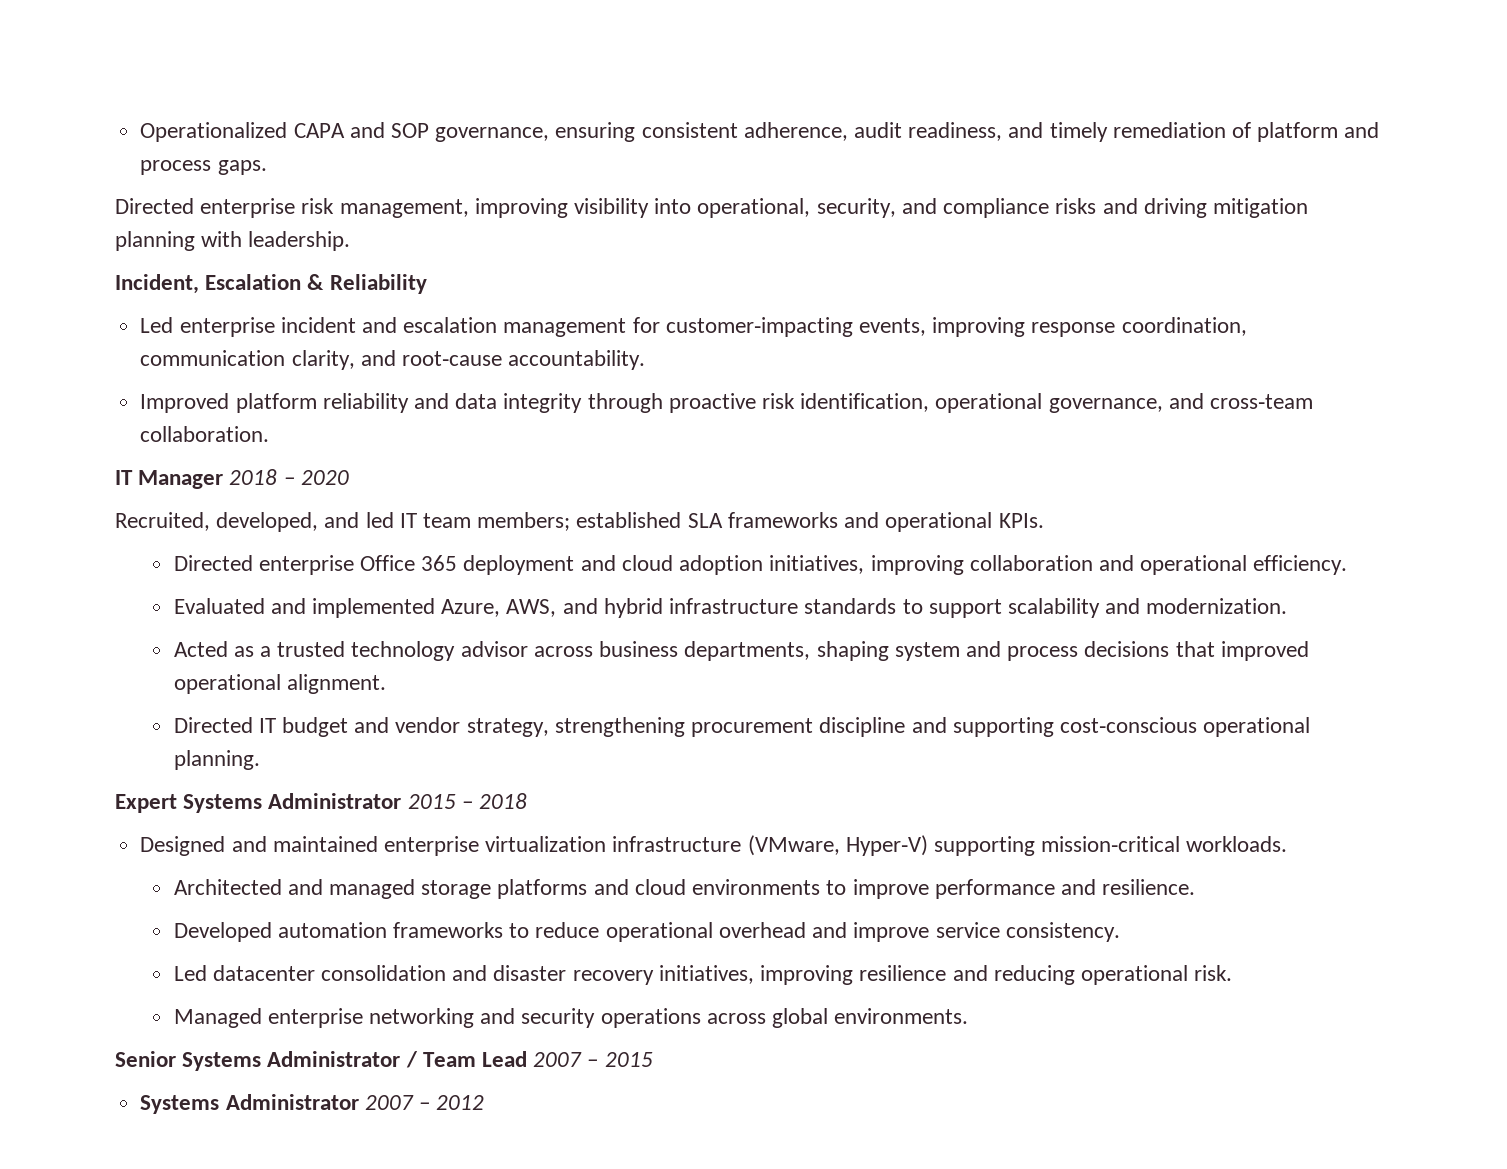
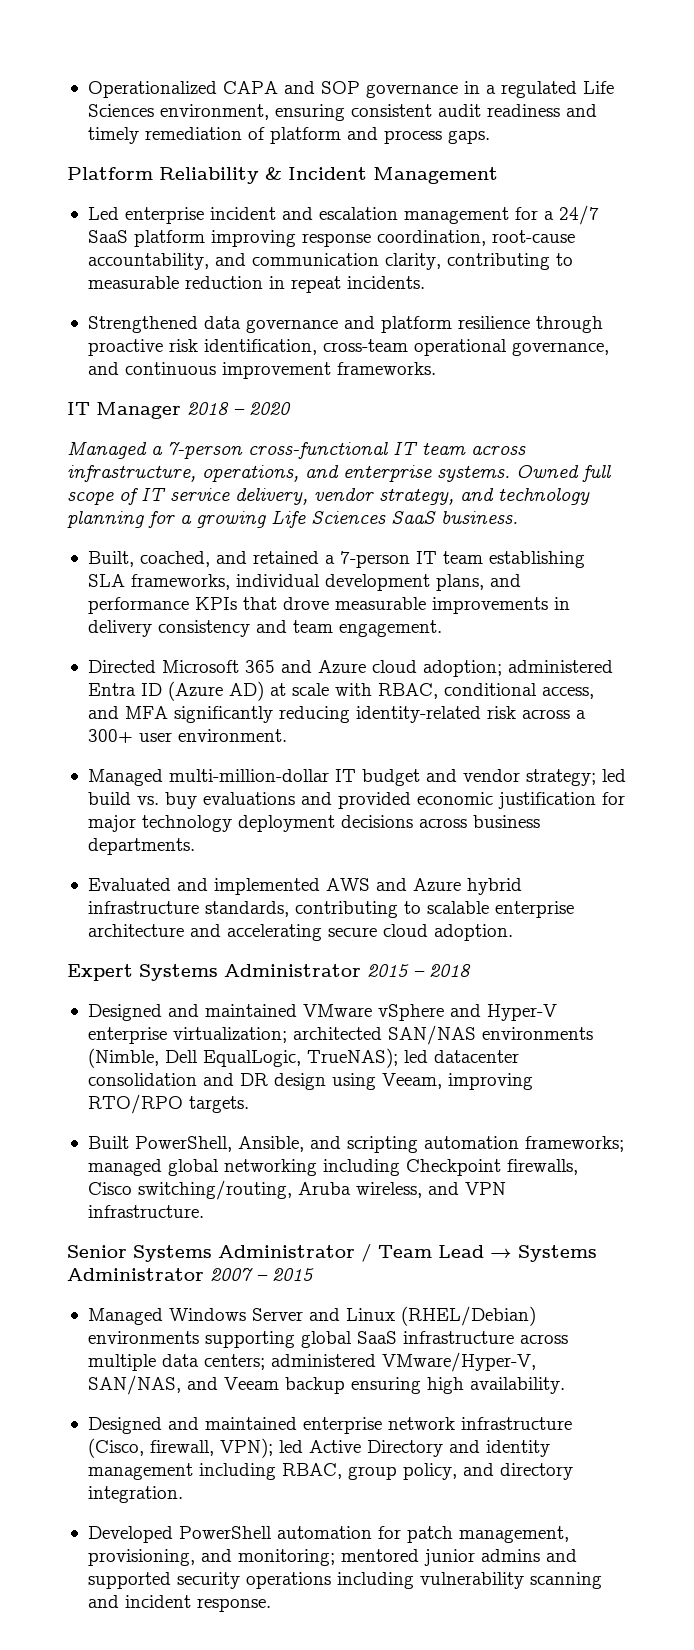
- Operationalized CAPA and SOP governance, ensuring consistent adherence, audit readiness, and timely remediation of platform and process gaps.
+ Operationalized CAPA and SOP governance in a regulated Life Sciences environment, ensuring consistent audit readiness and timely remediation of platform and process gaps.
- Directed enterprise risk management, improving visibility into operational, security, and compliance risks and driving mitigation planning with leadership.
- Incident, Escalation & Reliability
+ Platform Reliability & Incident Management
- Led enterprise incident and escalation management for customer‑impacting events, improving response coordination, communication clarity, and root‑cause accountability.
- Improved platform reliability and data integrity through proactive risk identification, operational governance, and cross‑team collaboration.
+ Led enterprise incident and escalation management for a 24/7 SaaS platform improving response coordination, root-cause accountability, and communication clarity, contributing to measurable reduction in repeat incidents.
+ Strengthened data governance and platform resilience through proactive risk identification, cross-team operational governance, and continuous improvement frameworks.
- Recruited, developed, and led IT team members; established SLA frameworks and operational KPIs.
- Directed enterprise Office 365 deployment and cloud adoption initiatives, improving collaboration and operational efficiency.
- Evaluated and implemented Azure, AWS, and hybrid infrastructure standards to support scalability and modernization.
- Acted as a trusted technology advisor across business departments, shaping system and process decisions that improved operational alignment.
- Directed IT budget and vendor strategy, strengthening procurement discipline and supporting cost‑conscious operational planning.
+ Managed a 7-person cross-functional IT team across infrastructure, operations, and enterprise systems. Owned full scope of IT service delivery, vendor strategy, and technology planning for a growing Life Sciences SaaS business.
+ Built, coached, and retained a 7-person IT team establishing SLA frameworks, individual development plans, and performance KPIs that drove measurable improvements in delivery consistency and team engagement.
+ Directed Microsoft 365 and Azure cloud adoption; administered Entra ID (Azure AD) at scale with RBAC, conditional access, and MFA significantly reducing identity-related risk across a 300+ user environment.
+ Managed multi-million-dollar IT budget and vendor strategy; led build vs. buy evaluations and provided economic justification for major technology deployment decisions across business departments.
+ Evaluated and implemented AWS and Azure hybrid infrastructure standards, contributing to scalable enterprise architecture and accelerating secure cloud adoption.
- Designed and maintained enterprise virtualization infrastructure (VMware, Hyper‑V) supporting mission‑critical workloads.
- Architected and managed storage platforms and cloud environments to improve performance and resilience.
- Developed automation frameworks to reduce operational overhead and improve service consistency.
- Led datacenter consolidation and disaster recovery initiatives, improving resilience and reducing operational risk.
- Managed enterprise networking and security operations across global environments.
+ Designed and maintained VMware vSphere and Hyper-V enterprise virtualization; architected SAN/NAS environments (Nimble, Dell EqualLogic, TrueNAS); led datacenter consolidation and DR design using Veeam, improving RTO/RPO targets.
+ Built PowerShell, Ansible, and scripting automation frameworks; managed global networking including Checkpoint firewalls, Cisco switching/routing, Aruba wireless, and VPN infrastructure.
- Senior Systems Administrator / Team Lead 2007 – 2015
+ Senior Systems Administrator / Team Lead → Systems Administrator 2007 – 2015
- Systems Administrator 2007 – 2012
+ Managed Windows Server and Linux (RHEL/Debian) environments supporting global SaaS infrastructure across multiple data centers; administered VMware/Hyper-V, SAN/NAS, and Veeam backup ensuring high availability.
+ Designed and maintained enterprise network infrastructure (Cisco, firewall, VPN); led Active Directory and identity management including RBAC, group policy, and directory integration.
+ Developed PowerShell automation for patch management, provisioning, and monitoring; mentored junior admins and supported security operations including vulnerability scanning and incident response.

